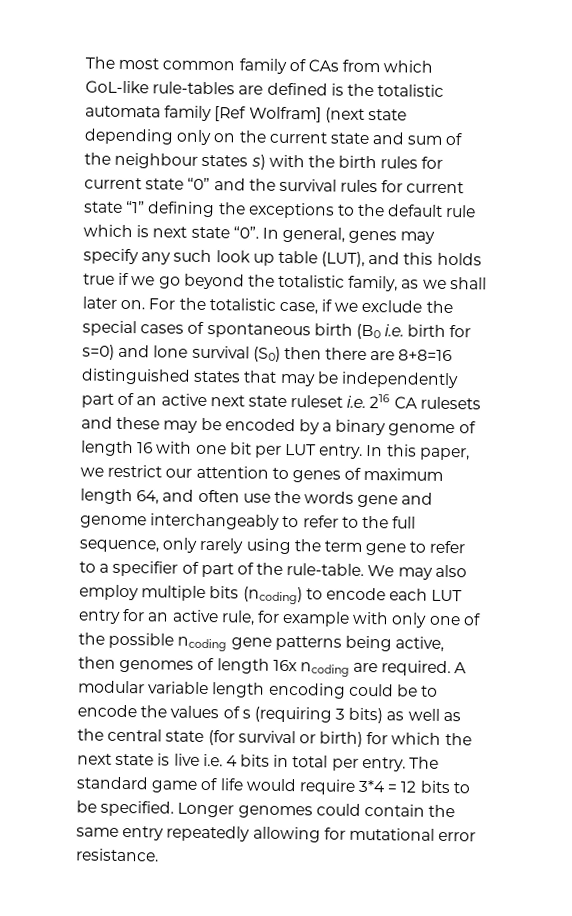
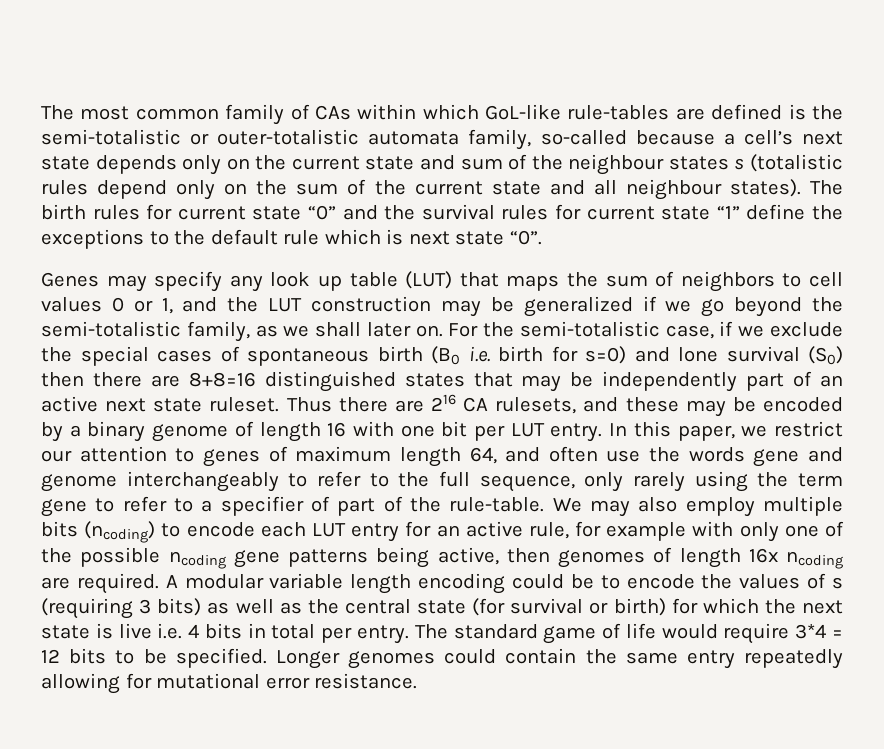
- The most common family of CAs from which GoL-like rule-tables are defined is the totalistic automata family [Ref Wolfram] (next state depending only on the current state and sum of the neighbour states s) with the birth rules for current state “0” and the survival rules for current state “1” defining the exceptions to the default rule which is next state “0”. In general, genes may specify any such look up table (LUT), and this holds true if we go beyond the totalistic family, as we shall later on.
+ The most common family of CAs within which GoL-like rule-tables are defined is the semi-totalistic or outer-totalistic automata family, so-called because a cell’s next state depends only on the current state and sum of the neighbour states s (totalistic rules depend only on the sum of the current state and all neighbour states). The birth rules for current state “0” and the survival rules for current state “1” define the exceptions to the default rule which is next state “0”.
+ Genes may specify any look up table (LUT) that maps the sum of neighbors to cell values 0 or 1, and the LUT construction may be generalized if we go beyond the semi-totalistic family, as we shall later on.
- For the totalistic case, if we exclude the special cases of spontaneous birth (B0 i.e. birth for s=0) and lone survival (S0) then there are 8+8=16 distinguished states that may be independently part of an active next state ruleset i.e. 216 CA rulesets and these may be encoded by a binary genome of length 16 with one bit per LUT entry.
+ For the semi-totalistic case, if we exclude the special cases of spontaneous birth (B0 i.e. birth for s=0) and lone survival (S0) then there are 8+8=16 distinguished states that may be independently part of an active next state ruleset. Thus there are 216 CA rulesets, and these may be encoded by a binary genome of length 16 with one bit per LUT entry.

